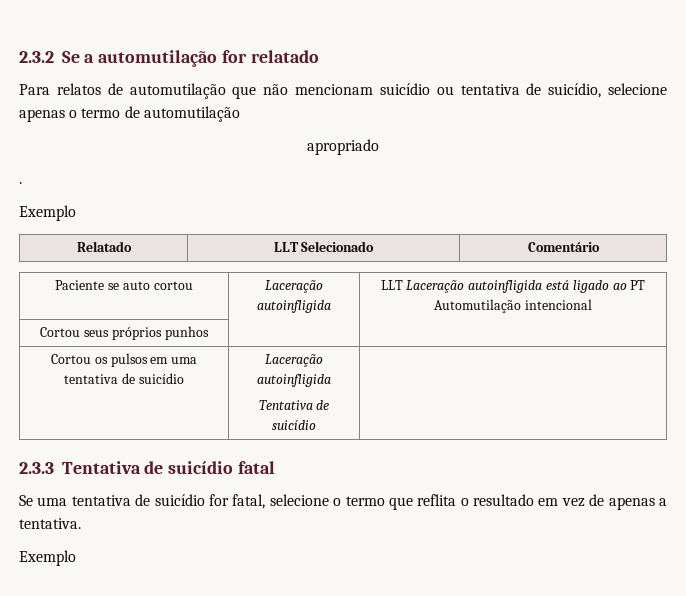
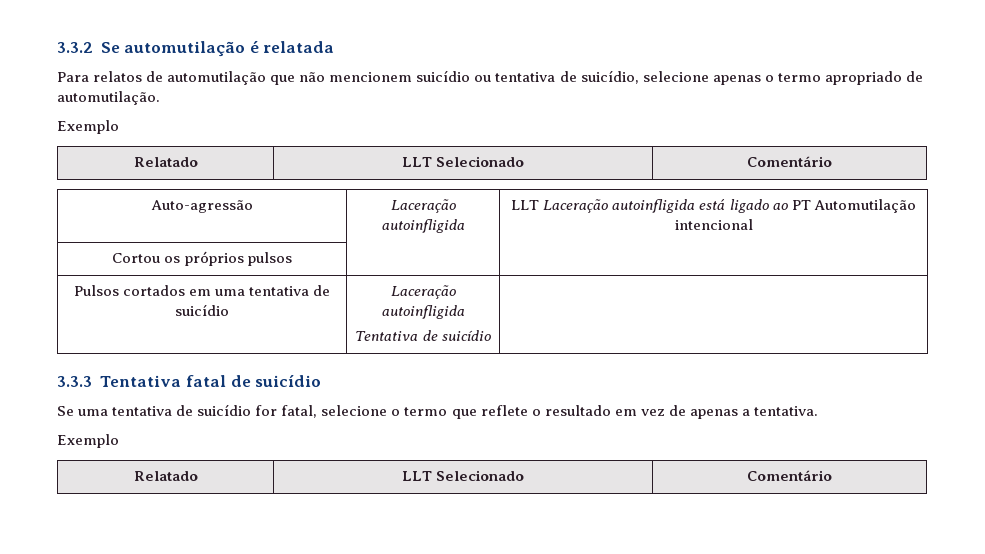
- 2.3.2 Se a automutilação for relatado
+ 3.3.2 Se automutilação é relatada
- Para relatos de automutilação que não mencionam suicídio ou tentativa de suicídio, selecione apenas o termo de automutilação
- apropriado
- .
+ Para relatos de automutilação que não mencionem suicídio ou tentativa de suicídio, selecione apenas o termo apropriado de automutilação.
- Paciente se auto cortou | Laceração autoinfligida | LLT Laceração autoinfligida está ligado ao PT Automutilação intencional
+ Auto-agressão | Laceração autoinfligida | LLT Laceração autoinfligida está ligado ao PT Automutilação intencional
- Cortou seus próprios punhos | |
- Cortou os pulsos em uma tentativa de suicídio | Laceração autoinfligida
+ Cortou os próprios pulsos | |
+ Pulsos cortados em uma tentativa de suicídio | Laceração autoinfligida
- 2.3.3 Tentativa de suicídio fatal
+ 3.3.3 Tentativa fatal de suicídio
- Se uma tentativa de suicídio for fatal, selecione o termo que reflita o resultado em vez de apenas a tentativa.
+ Se uma tentativa de suicídio for fatal, selecione o termo que reflete o resultado em vez de apenas a tentativa.
  Exemplo
+ Relatado | LLT Selecionado | Comentário

